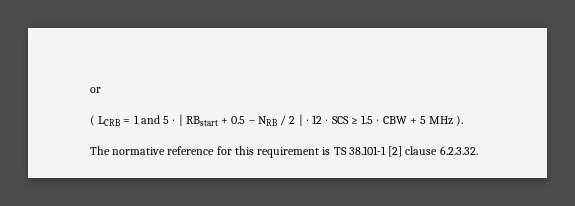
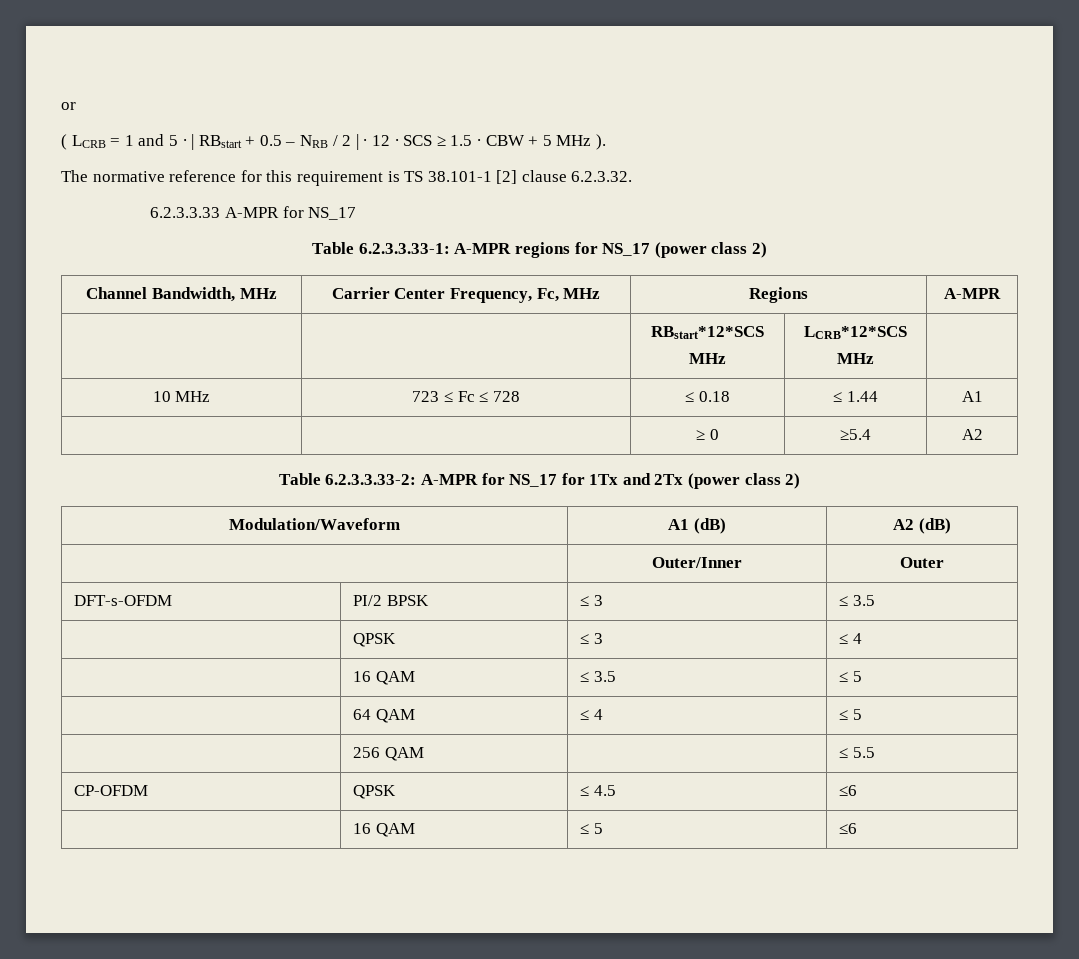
+ 6.2.3.3.33 A-MPR for NS_17
+ Table 6.2.3.3.33-1: A-MPR regions for NS_17 (power class 2)
+ Channel Bandwidth, MHz | Carrier Center Frequency, Fc, MHz | Regions | A-MPR
+ | | RBstart*12*SCS
+ MHz | LCRB*12*SCS
+ MHz |
+ 10 MHz | 723 ≤ Fc ≤ 728 | ≤ 0.18 | ≤ 1.44 | A1
+ | | ≥ 0 | ≥5.4 | A2
+ Table 6.2.3.3.33-2: A-MPR for NS_17 for 1Tx and 2Tx (power class 2)
+ Modulation/Waveform | A1 (dB) | A2 (dB)
+ | Outer/Inner | Outer
+ DFT-s-OFDM | PI/2 BPSK | ≤ 3 | ≤ 3.5
+ | QPSK | ≤ 3 | ≤ 4
+ | 16 QAM | ≤ 3.5 | ≤ 5
+ | 64 QAM | ≤ 4 | ≤ 5
+ | 256 QAM | | ≤ 5.5
+ CP-OFDM | QPSK | ≤ 4.5 | ≤6
+ | 16 QAM | ≤ 5 | ≤6

